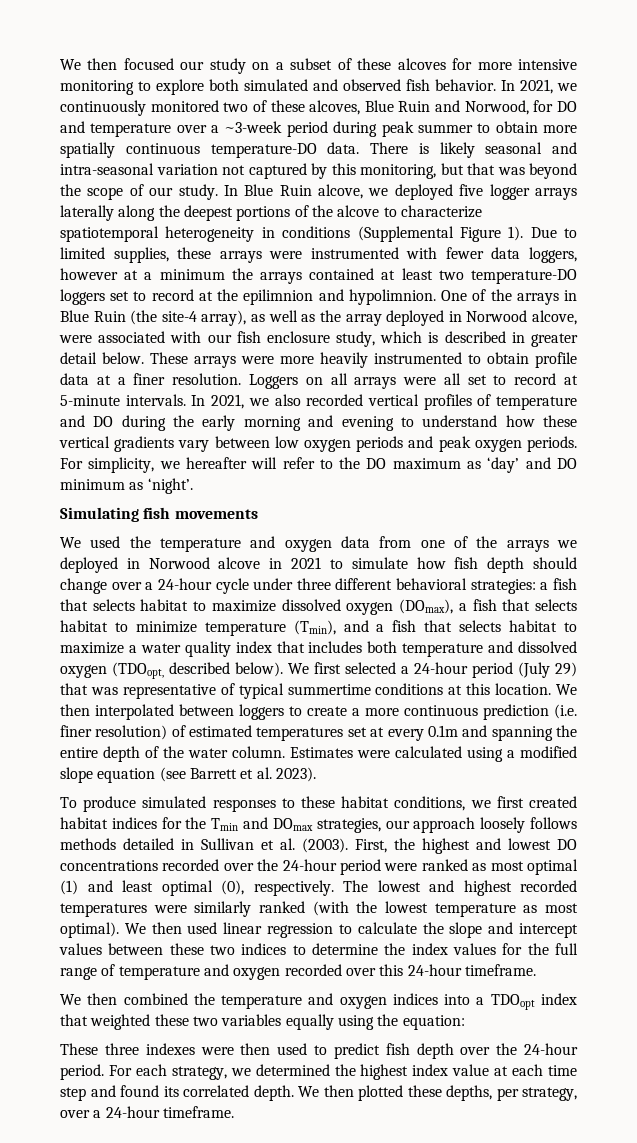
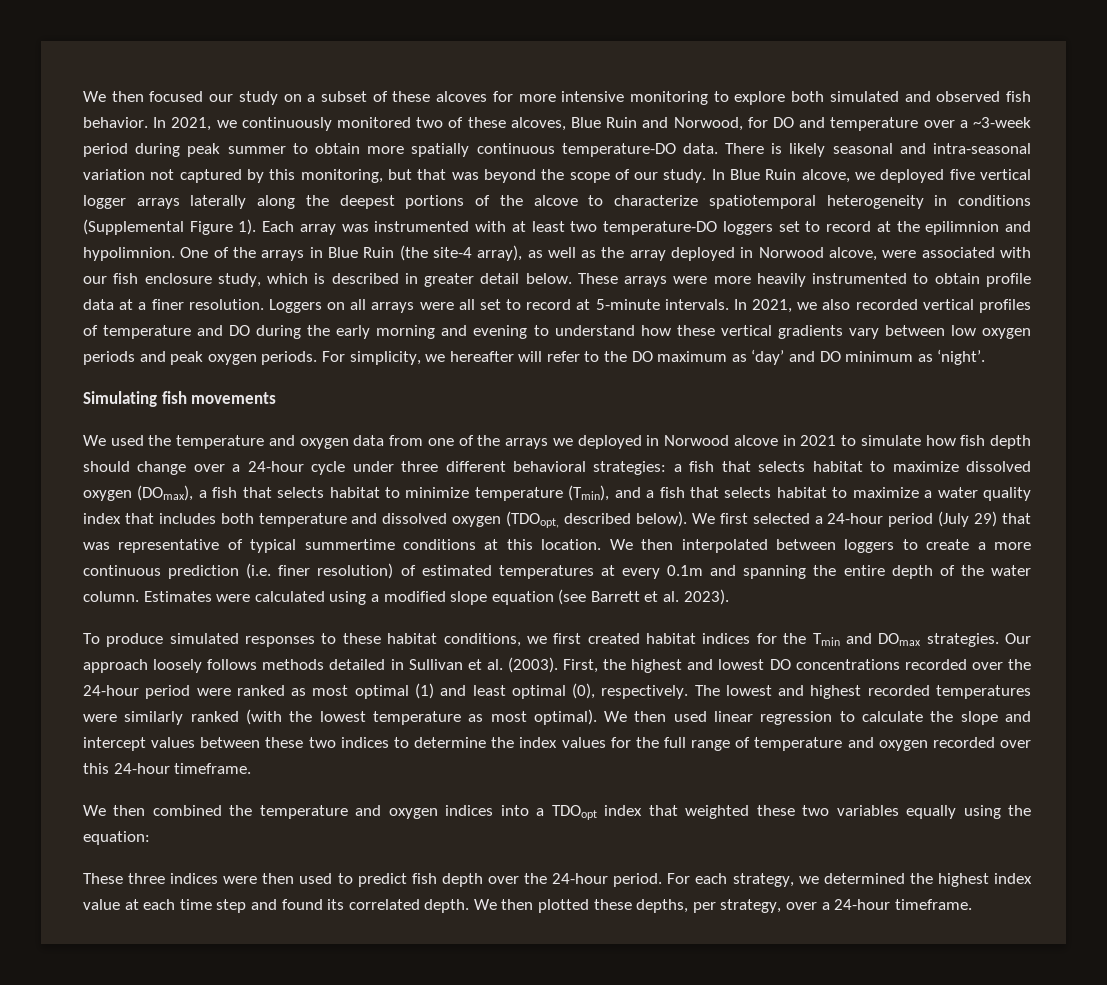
- In Blue Ruin alcove, we deployed five logger arrays laterally along the deepest portions of the alcove to characterize spatiotemporal heterogeneity in conditions (Supplemental Figure 1).
+ In Blue Ruin alcove, we deployed five vertical logger arrays laterally along the deepest portions of the alcove to characterize spatiotemporal heterogeneity in conditions (Supplemental Figure 1).
- Due to limited supplies, these arrays were instrumented with fewer data loggers, however at a minimum the arrays contained at least two temperature-DO loggers set to record at the epilimnion and hypolimnion.
+ Each array was instrumented with at least two temperature-DO loggers set to record at the epilimnion and hypolimnion.
- We then interpolated between loggers to create a more continuous prediction (i.e. finer resolution) of estimated temperatures set at every 0.1m and spanning the entire depth of the water column.
+ We then interpolated between loggers to create a more continuous prediction (i.e. finer resolution) of estimated temperatures at every 0.1m and spanning the entire depth of the water column.
- To produce simulated responses to these habitat conditions, we first created habitat indices for the Tmin and DOmax strategies, our approach loosely follows methods detailed in Sullivan et al. (2003).
+ To produce simulated responses to these habitat conditions, we first created habitat indices for the Tmin and DOmax strategies. Our approach loosely follows methods detailed in Sullivan et al. (2003).
- These three indexes were then used to predict fish depth over the 24-hour period.
+ These three indices were then used to predict fish depth over the 24-hour period.

